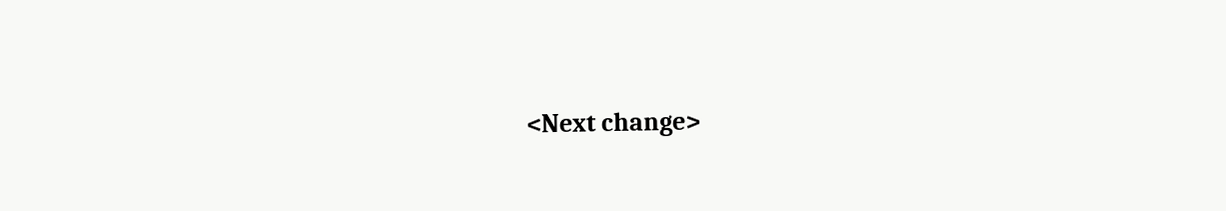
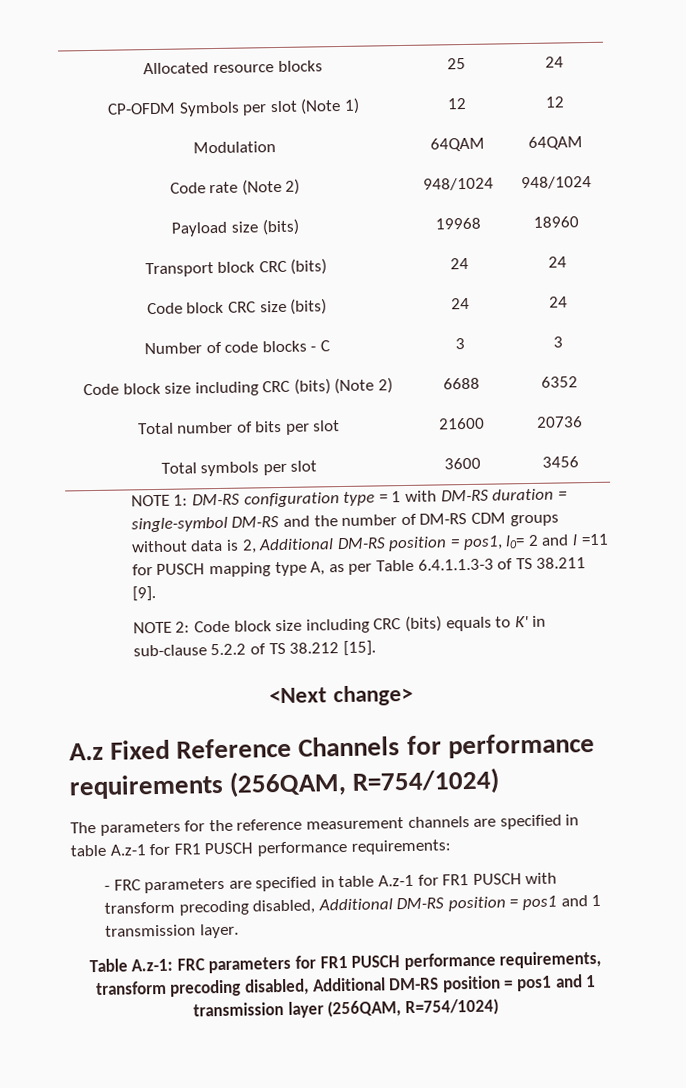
+ Allocated resource blocks | 25 | 24
+ CP-OFDM Symbols per slot (Note 1) | 12 | 12
+ Modulation | 64QAM | 64QAM
+ Code rate (Note 2) | 948/1024 | 948/1024
+ Payload size (bits) | 19968 | 18960
+ Transport block CRC (bits) | 24 | 24
+ Code block CRC size (bits) | 24 | 24
+ Number of code blocks - C | 3 | 3
+ Code block size including CRC (bits) (Note 2) | 6688 | 6352
+ Total number of bits per slot | 21600 | 20736
+ Total symbols per slot | 3600 | 3456
+ NOTE 1: DM-RS configuration type = 1 with DM-RS duration = single-symbol DM-RS and the number of DM-RS CDM groups without data is 2, Additional DM-RS position = pos1, l0= 2 and l =11 for PUSCH mapping type A, as per Table 6.4.1.1.3-3 of TS 38.211 [9].
+ NOTE 2: Code block size including CRC (bits) equals to K' in sub-clause 5.2.2 of TS 38.212 [15].
  <Next change>
+ A.z Fixed Reference Channels for performance requirements (256QAM, R=754/1024)
+ The parameters for the reference measurement channels are specified in table A.z-1 for FR1 PUSCH performance requirements:
+ - FRC parameters are specified in table A.z-1 for FR1 PUSCH with transform precoding disabled, Additional DM-RS position = pos1 and 1 transmission layer.
+ Table A.z-1: FRC parameters for FR1 PUSCH performance requirements, transform precoding disabled, Additional DM-RS position = pos1 and 1 transmission layer (256QAM, R=754/1024)

